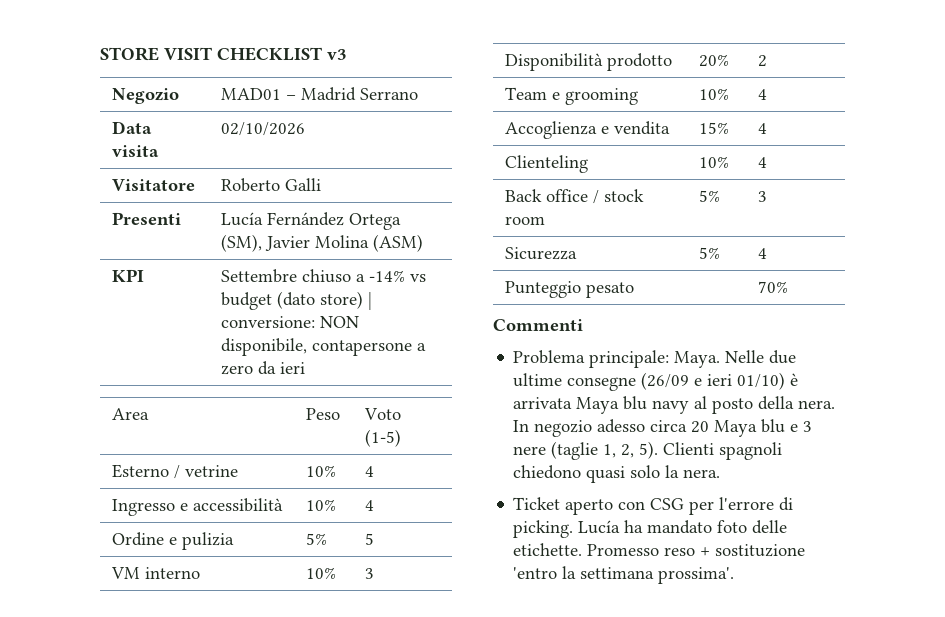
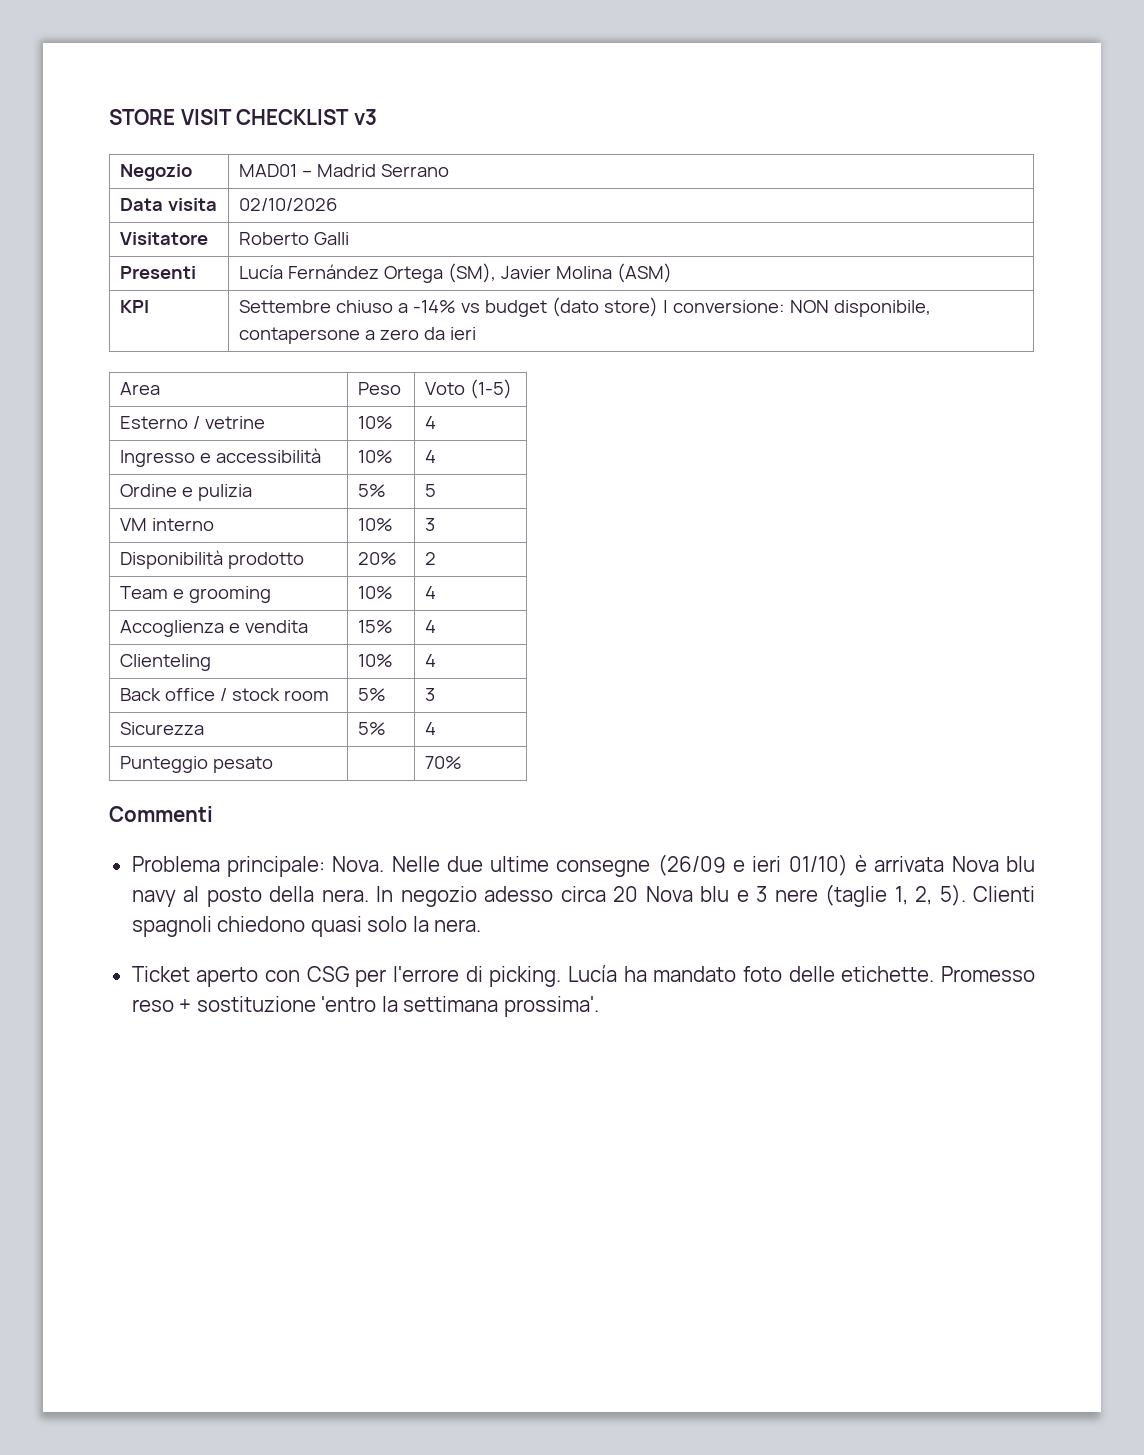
- Problema principale: Maya.
+ Problema principale: Nova.
- Nelle due ultime consegne (26/09 e ieri 01/10) è arrivata Maya blu navy al posto della nera.
+ Nelle due ultime consegne (26/09 e ieri 01/10) è arrivata Nova blu navy al posto della nera.
- In negozio adesso circa 20 Maya blu e 3 nere (taglie 1, 2, 5).
+ In negozio adesso circa 20 Nova blu e 3 nere (taglie 1, 2, 5).

